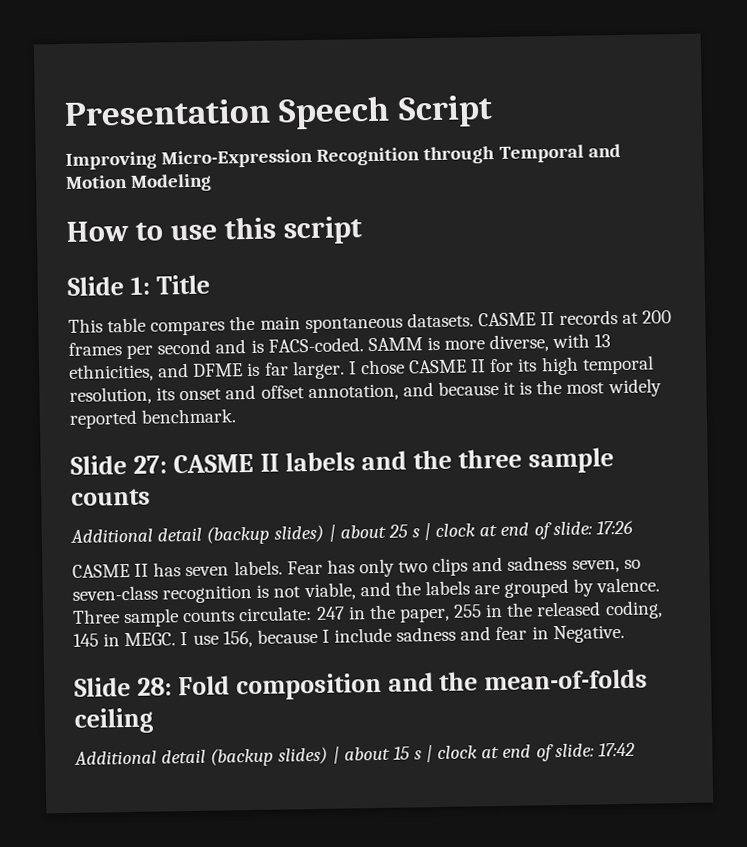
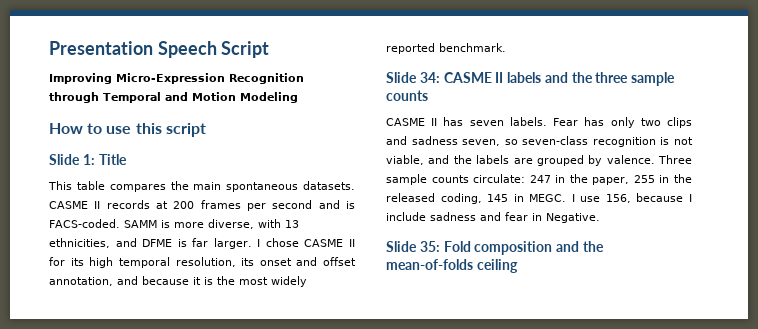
- Slide 27: CASME II labels and the three sample counts
+ Slide 34: CASME II labels and the three sample counts
- Additional detail (backup slides) | about 25 s | clock at end of slide: 17:26
- Slide 28: Fold composition and the mean-of-folds ceiling
+ Slide 35: Fold composition and the mean-of-folds ceiling
- Additional detail (backup slides) | about 15 s | clock at end of slide: 17:42

